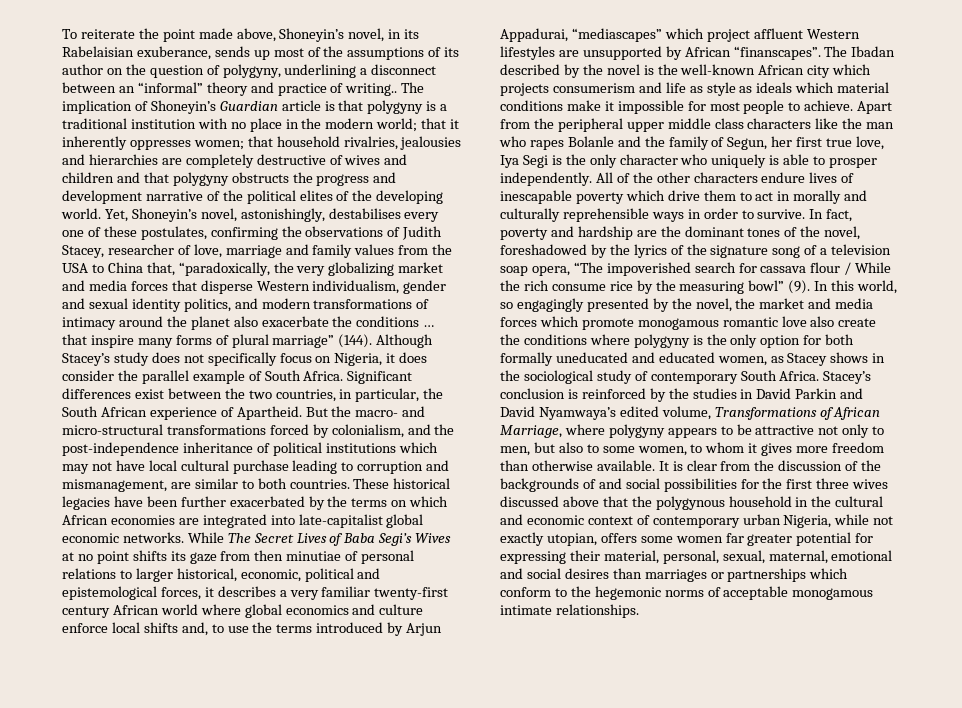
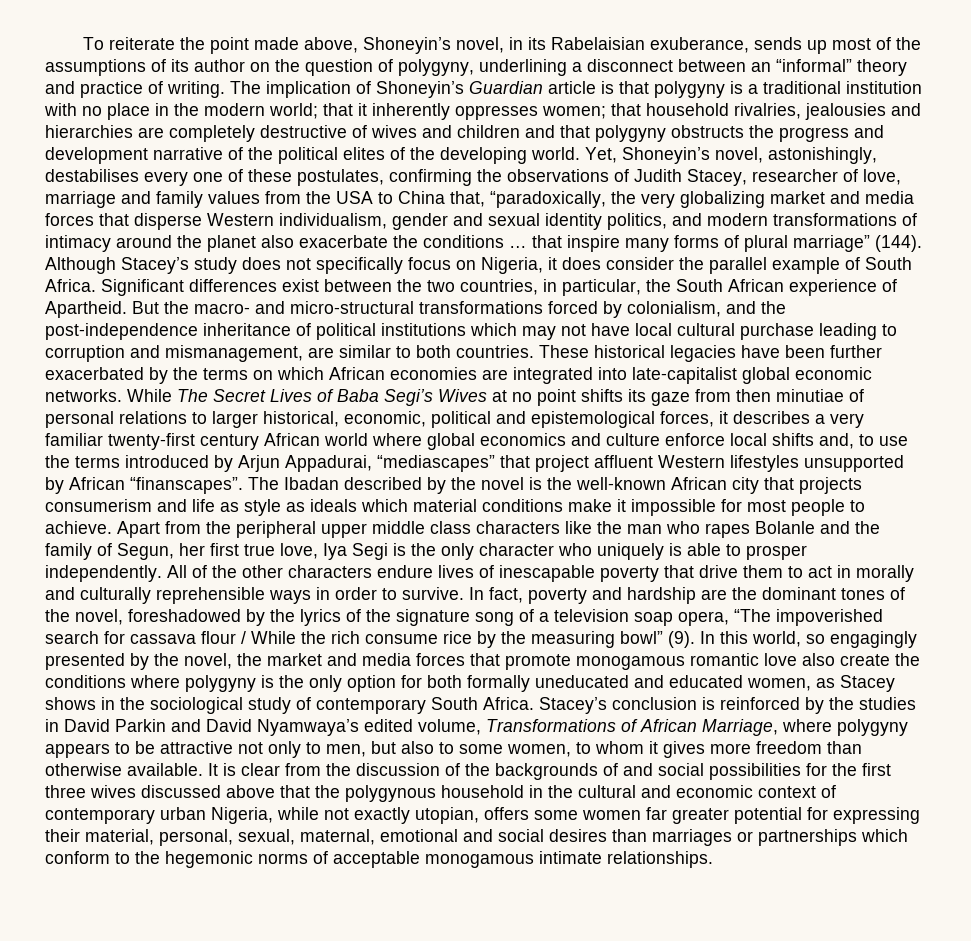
- To reiterate the point made above, Shoneyin’s novel, in its Rabelaisian exuberance, sends up most of the assumptions of its author on the question of polygyny, underlining a disconnect between an “informal” theory and practice of writing..
+ To reiterate the point made above, Shoneyin’s novel, in its Rabelaisian exuberance, sends up most of the assumptions of its author on the question of polygyny, underlining a disconnect between an “informal” theory and practice of writing.
- While The Secret Lives of Baba Segi’s Wives at no point shifts its gaze from then minutiae of personal relations to larger historical, economic, political and epistemological forces, it describes a very familiar twenty-first century African world where global economics and culture enforce local shifts and, to use the terms introduced by Arjun Appadurai, “mediascapes” which project affluent Western lifestyles are unsupported by African “finanscapes”.
+ While The Secret Lives of Baba Segi’s Wives at no point shifts its gaze from then minutiae of personal relations to larger historical, economic, political and epistemological forces, it describes a very familiar twenty-first century African world where global economics and culture enforce local shifts and, to use the terms introduced by Arjun Appadurai, “mediascapes” that project affluent Western lifestyles unsupported by African “finanscapes”.
- The Ibadan described by the novel is the well-known African city which projects consumerism and life as style as ideals which material conditions make it impossible for most people to achieve.
+ The Ibadan described by the novel is the well-known African city that projects consumerism and life as style as ideals which material conditions make it impossible for most people to achieve.
- All of the other characters endure lives of inescapable poverty which drive them to act in morally and culturally reprehensible ways in order to survive.
+ All of the other characters endure lives of inescapable poverty that drive them to act in morally and culturally reprehensible ways in order to survive.
- In this world, so engagingly presented by the novel, the market and media forces which promote monogamous romantic love also create the conditions where polygyny is the only option for both formally uneducated and educated women, as Stacey shows in the sociological study of contemporary South Africa.
+ In this world, so engagingly presented by the novel, the market and media forces that promote monogamous romantic love also create the conditions where polygyny is the only option for both formally uneducated and educated women, as Stacey shows in the sociological study of contemporary South Africa.

